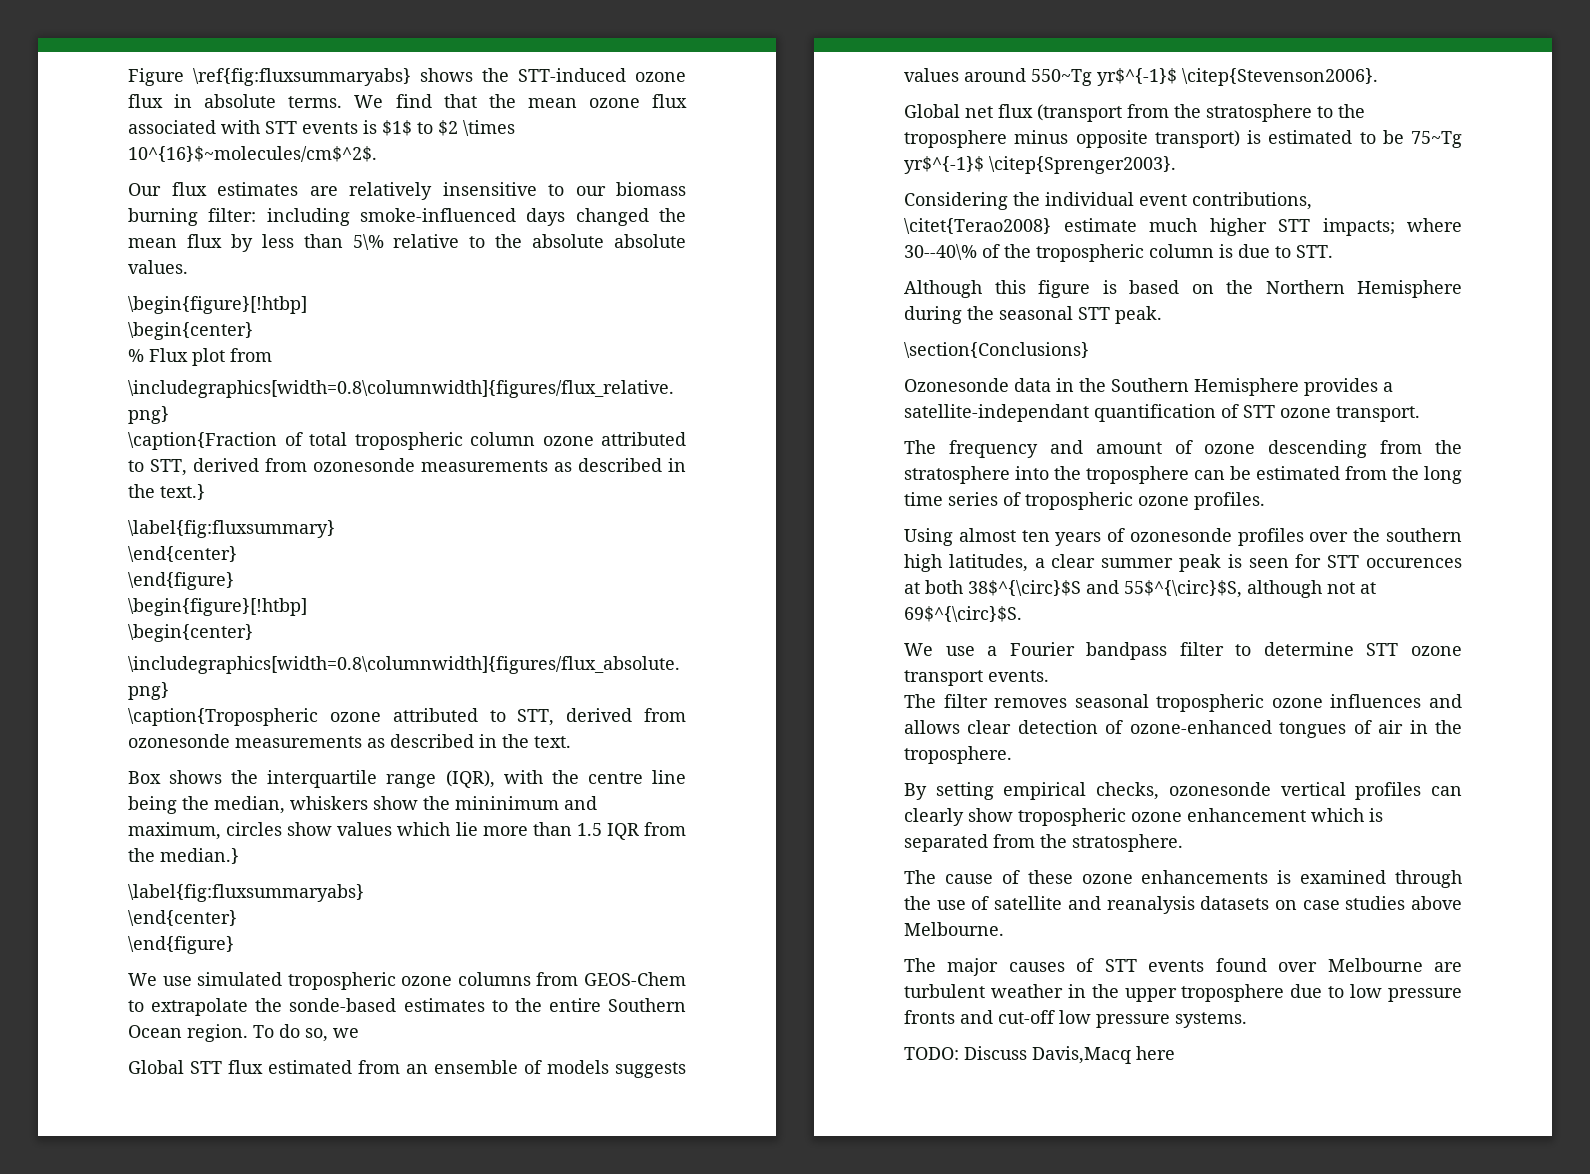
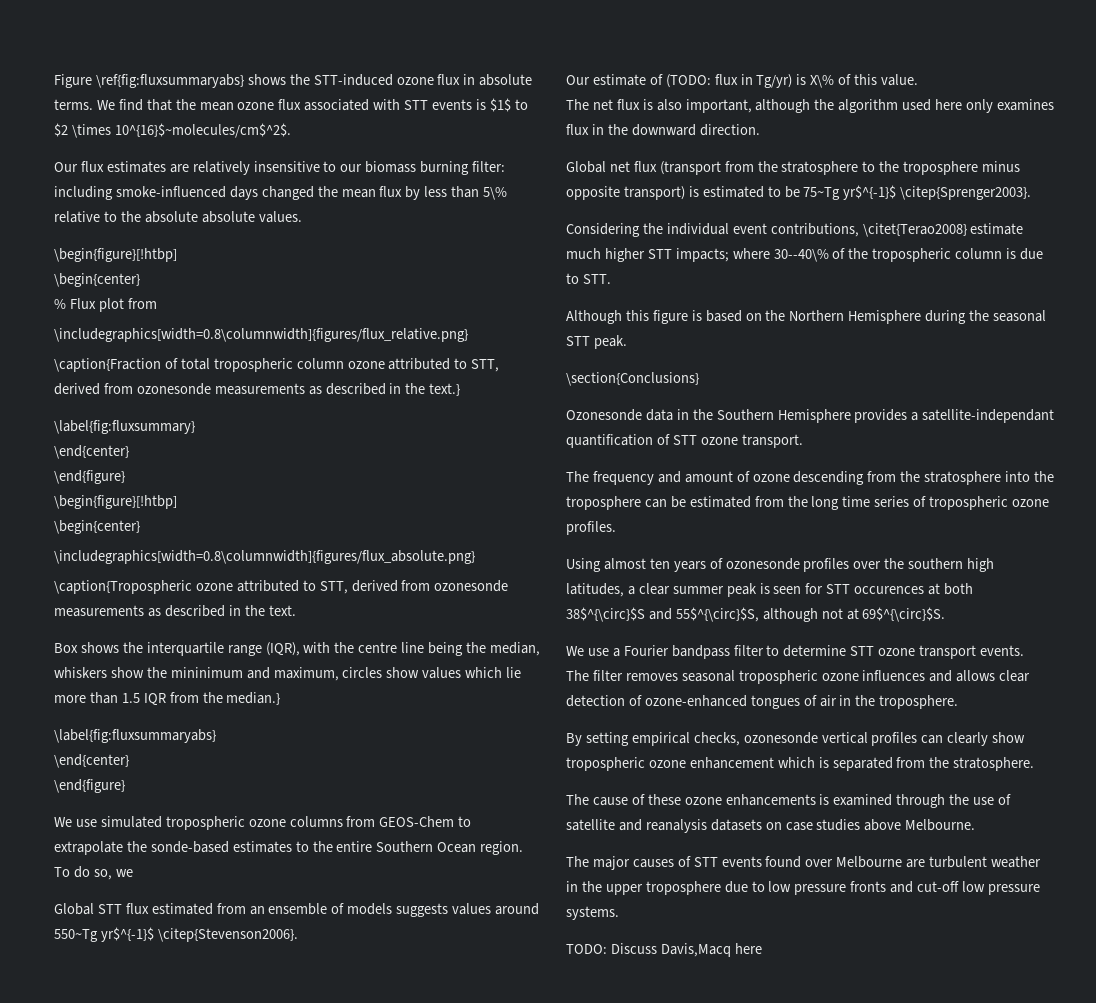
+ Our estimate of (TODO: flux in Tg/yr) is X\% of this value.
+ The net flux is also important, although the algorithm used here only examines flux in the downward direction.

